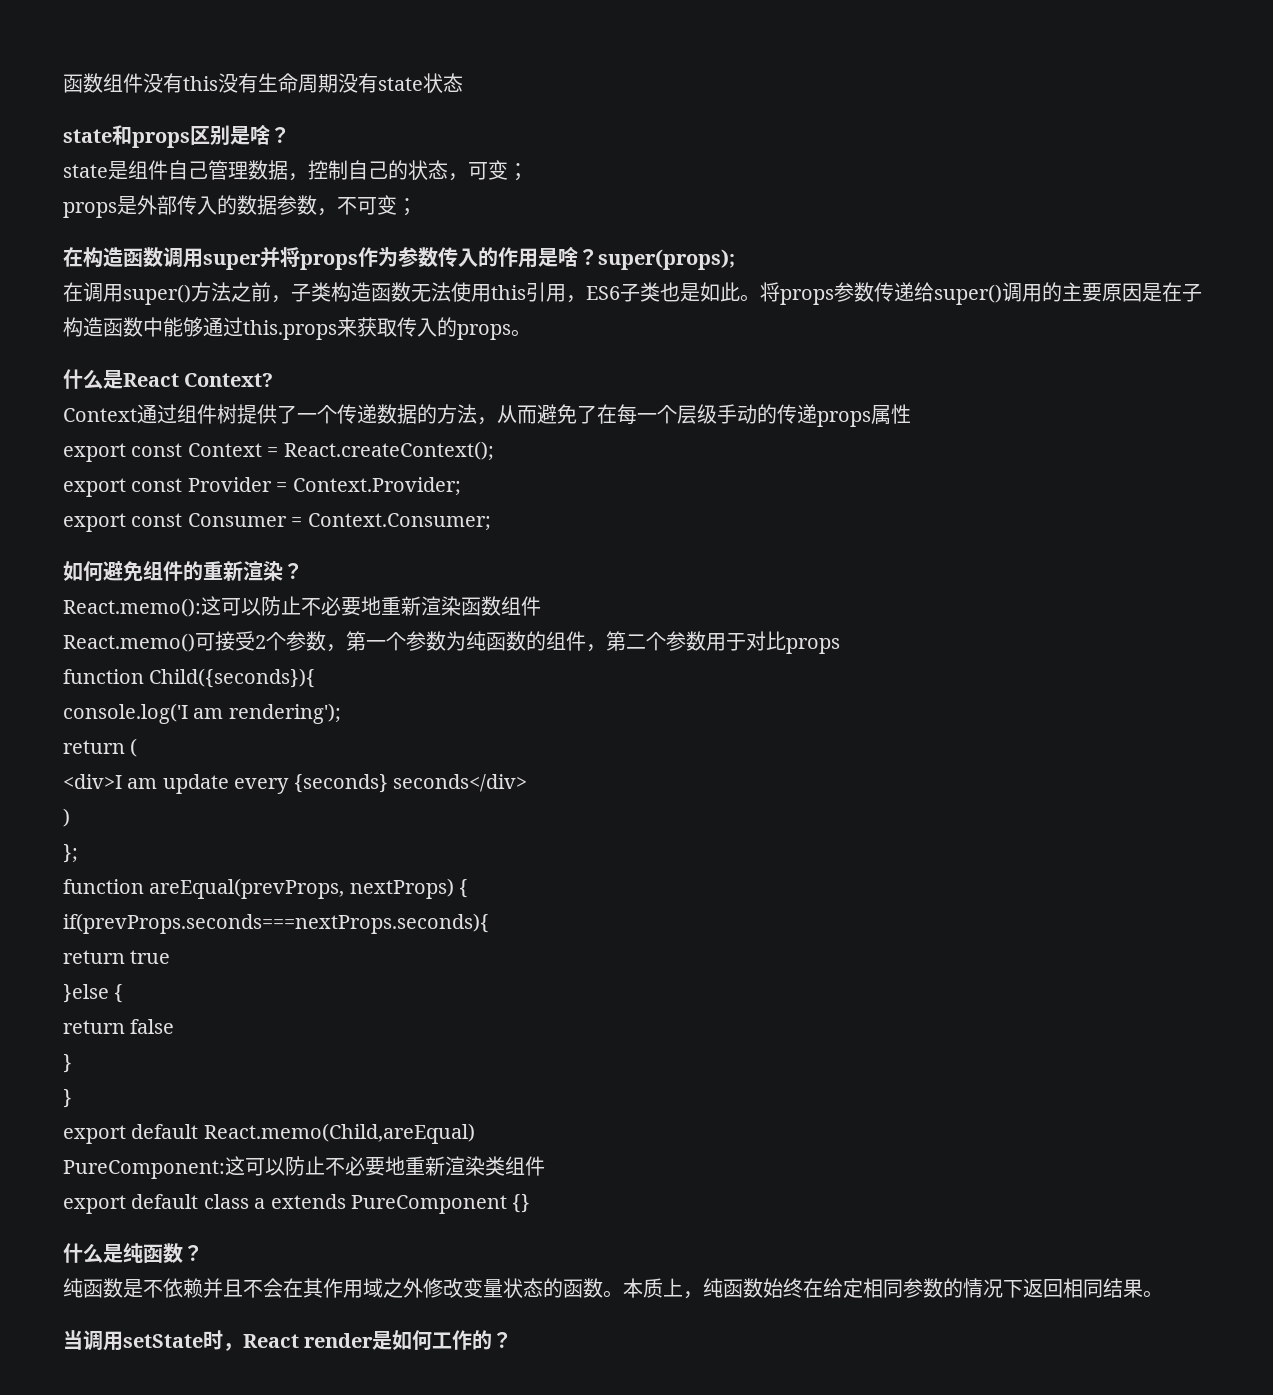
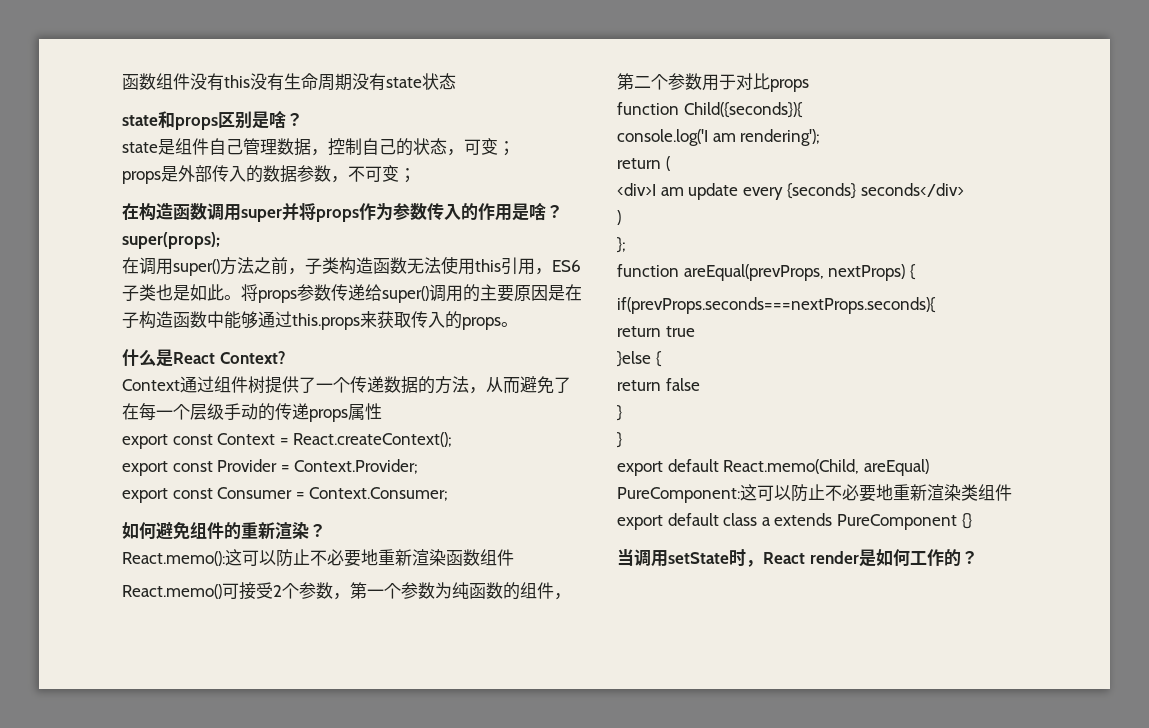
- export default React.memo(Child,areEqual)
+ export default React.memo(Child, areEqual)
- 什么是纯函数？
- 纯函数是不依赖并且不会在其作用域之外修改变量状态的函数。本质上，纯函数始终在给定相同参数的情况下返回相同结果。

